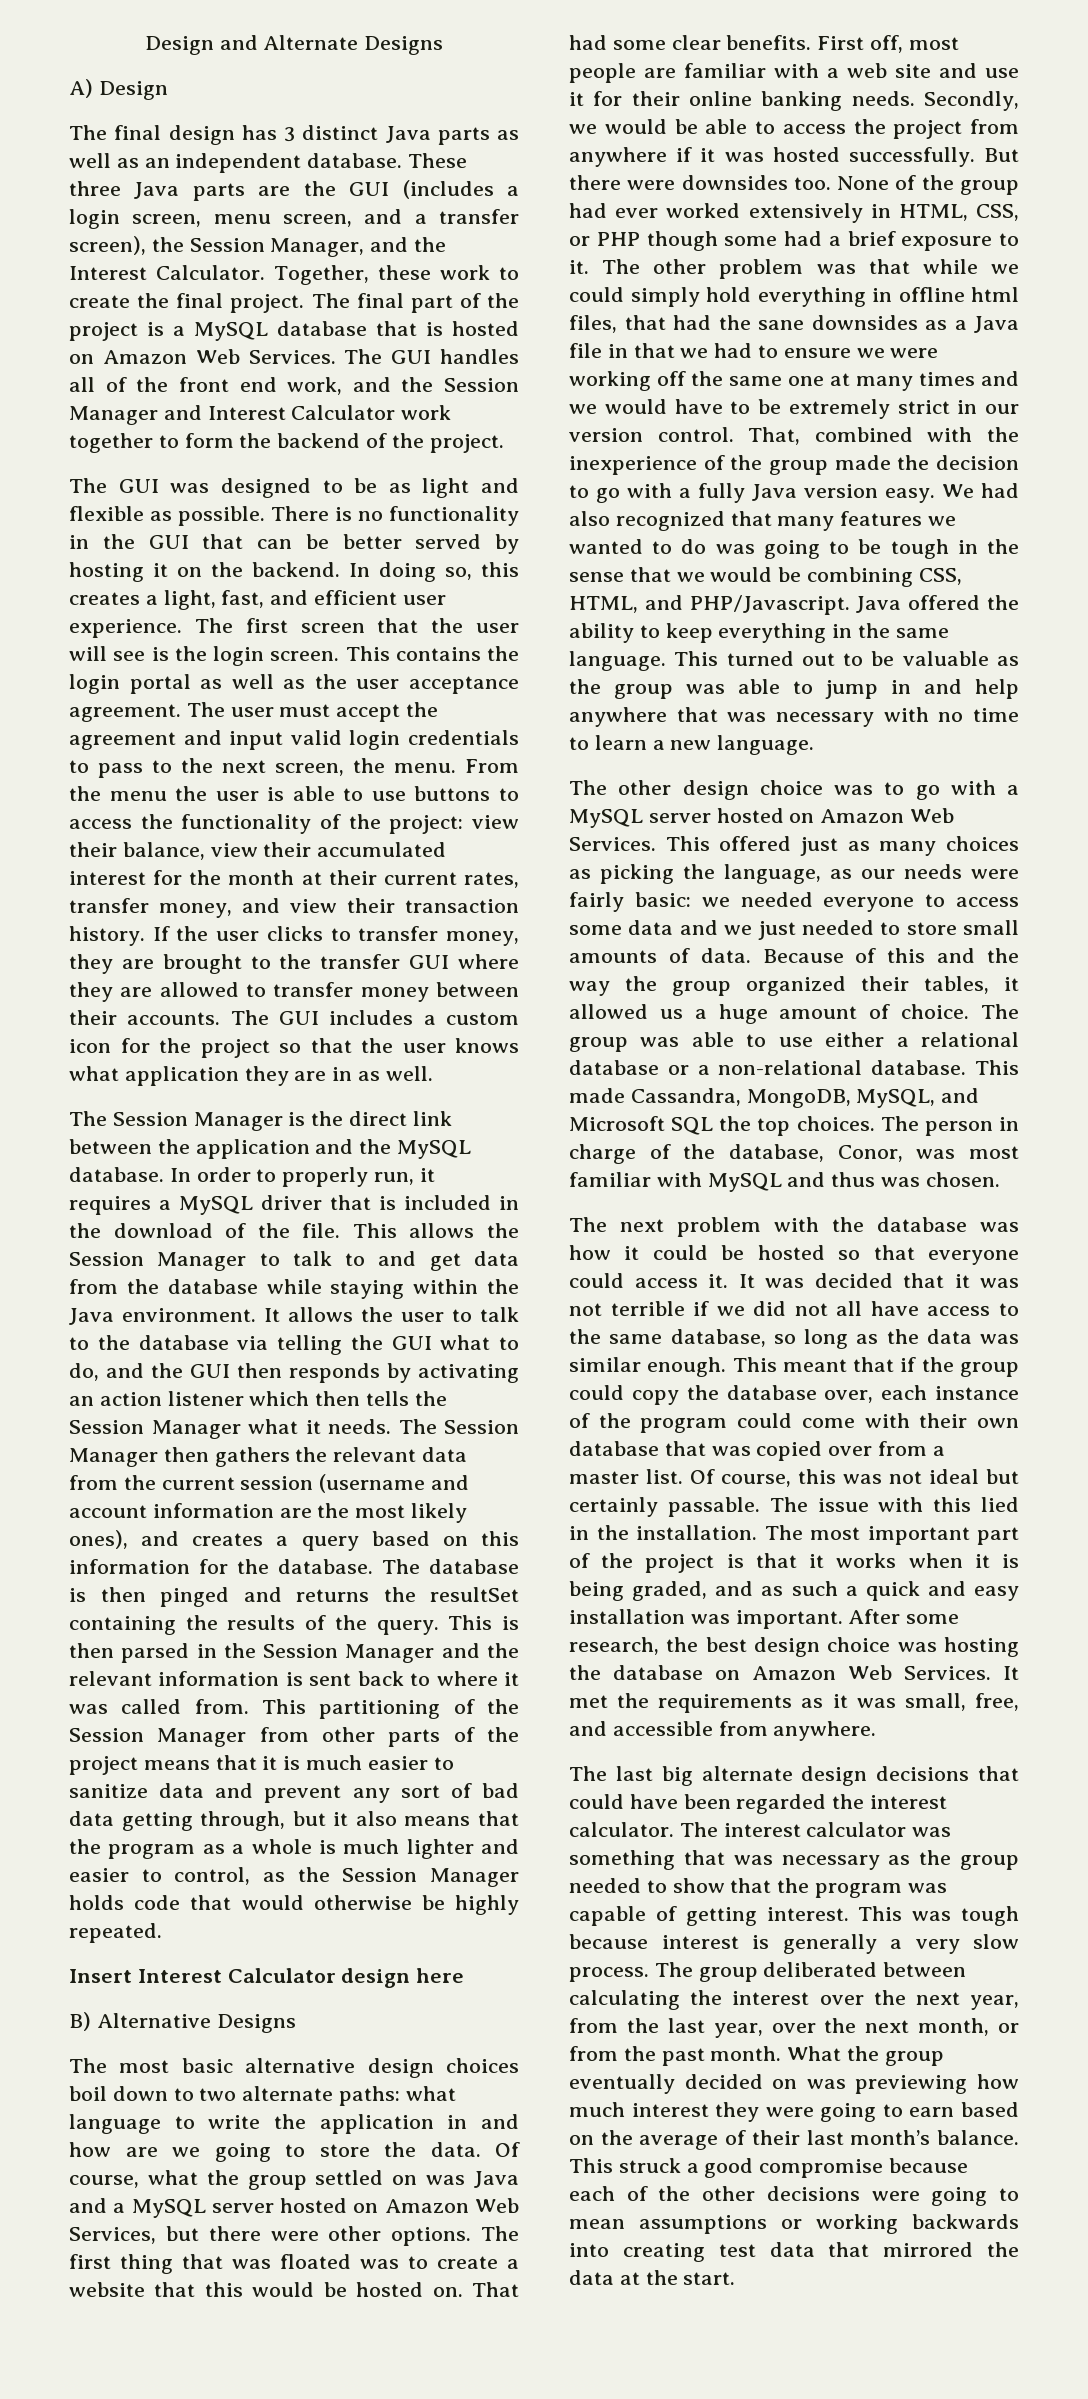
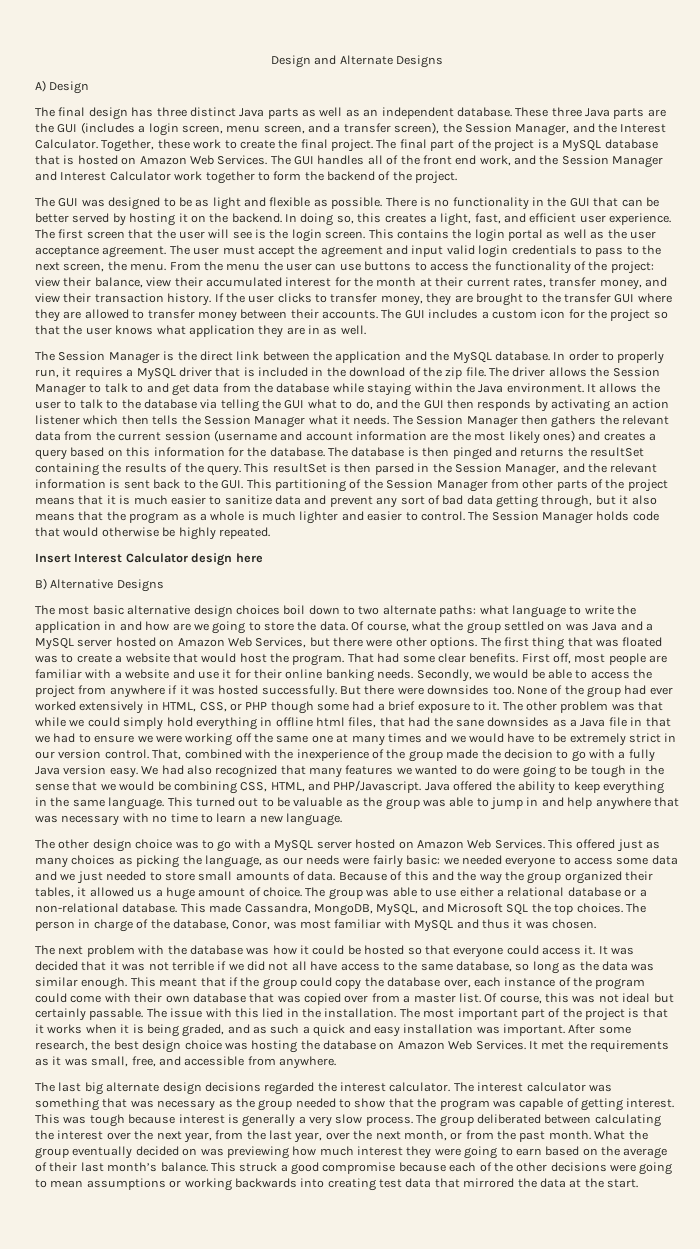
- The final design has 3 distinct Java parts as well as an independent database.
+ The final design has three distinct Java parts as well as an independent database.
- From the menu the user is able to use buttons to access the functionality of the project: view their balance, view their accumulated interest for the month at their current rates, transfer money, and view their transaction history.
+ From the menu the user can use buttons to access the functionality of the project: view their balance, view their accumulated interest for the month at their current rates, transfer money, and view their transaction history.
- In order to properly run, it requires a MySQL driver that is included in the download of the file. This allows the Session Manager to talk to and get data from the database while staying within the Java environment.
+ In order to properly run, it requires a MySQL driver that is included in the download of the zip file. The driver allows the Session Manager to talk to and get data from the database while staying within the Java environment.
- The Session Manager then gathers the relevant data from the current session (username and account information are the most likely ones), and creates a query based on this information for the database.
+ The Session Manager then gathers the relevant data from the current session (username and account information are the most likely ones) and creates a query based on this information for the database.
- This is then parsed in the Session Manager and the relevant information is sent back to where it was called from. This partitioning of the Session Manager from other parts of the project means that it is much easier to sanitize data and prevent any sort of bad data getting through, but it also means that the program as a whole is much lighter and easier to control, as the Session Manager holds code that would otherwise be highly repeated.
+ This resultSet is then parsed in the Session Manager, and the relevant information is sent back to the GUI. This partitioning of the Session Manager from other parts of the project means that it is much easier to sanitize data and prevent any sort of bad data getting through, but it also means that the program as a whole is much lighter and easier to control. The Session Manager holds code that would otherwise be highly repeated.
- The first thing that was floated was to create a website that this would be hosted on.
+ The first thing that was floated was to create a website that would host the program.
- First off, most people are familiar with a web site and use it for their online banking needs.
+ First off, most people are familiar with a website and use it for their online banking needs.
- We had also recognized that many features we wanted to do was going to be tough in the sense that we would be combining CSS, HTML, and PHP/Javascript.
+ We had also recognized that many features we wanted to do were going to be tough in the sense that we would be combining CSS, HTML, and PHP/Javascript.
- The person in charge of the database, Conor, was most familiar with MySQL and thus was chosen.
+ The person in charge of the database, Conor, was most familiar with MySQL and thus it was chosen.
- The last big alternate design decisions that could have been regarded the interest calculator.
+ The last big alternate design decisions regarded the interest calculator.

